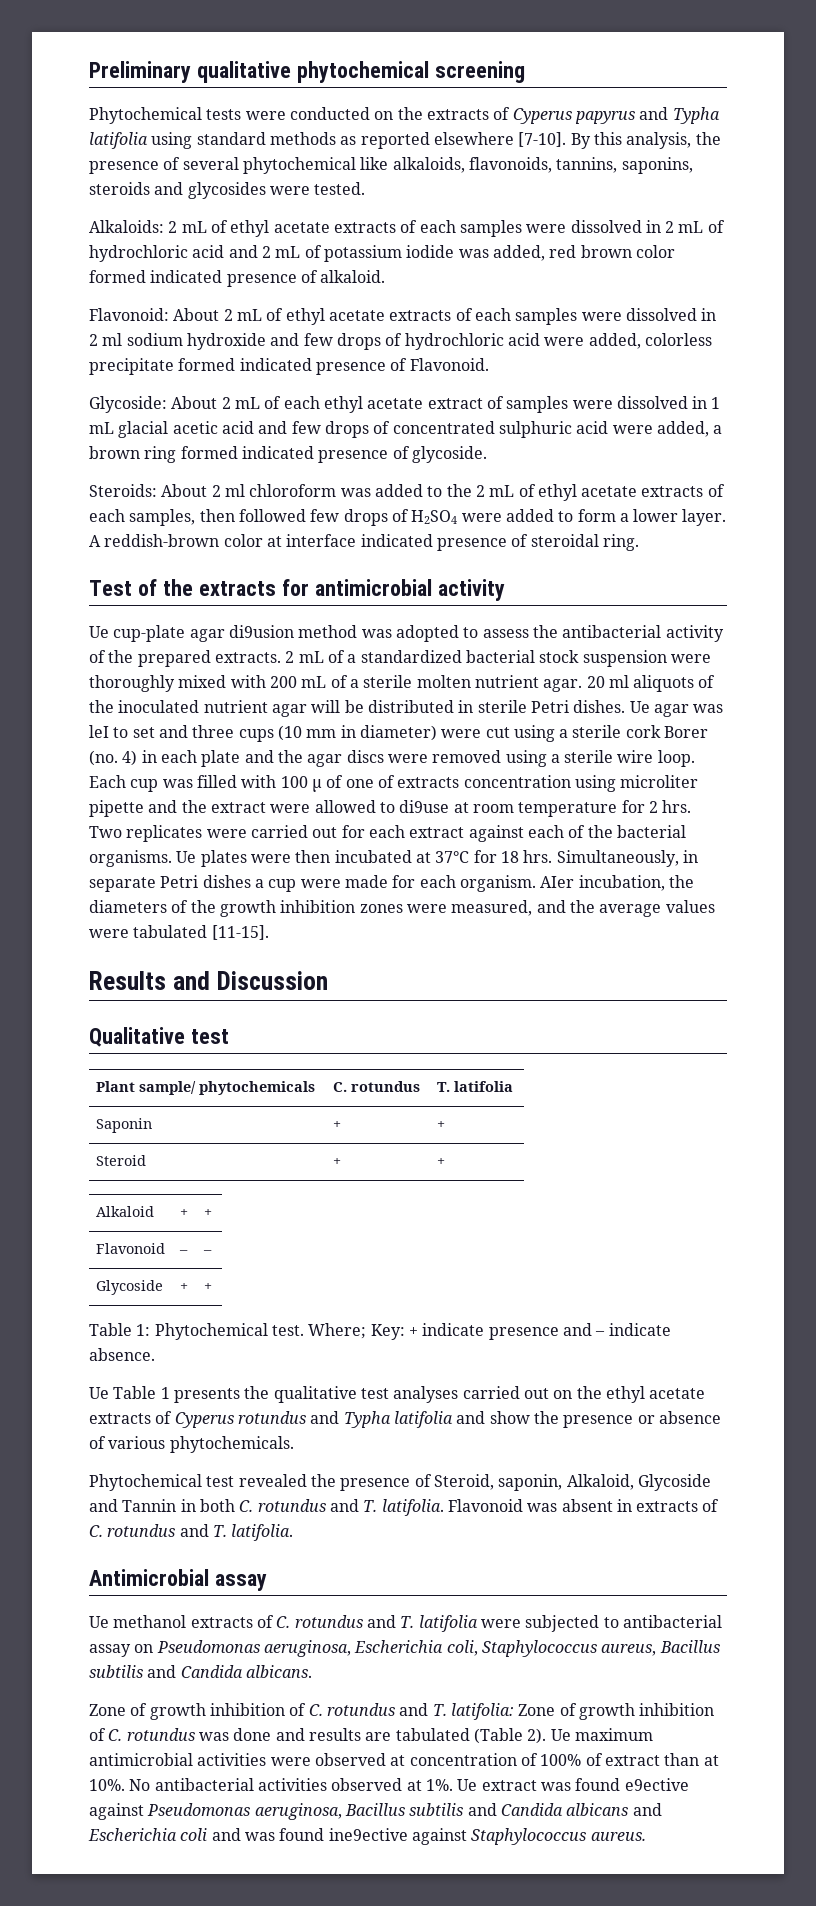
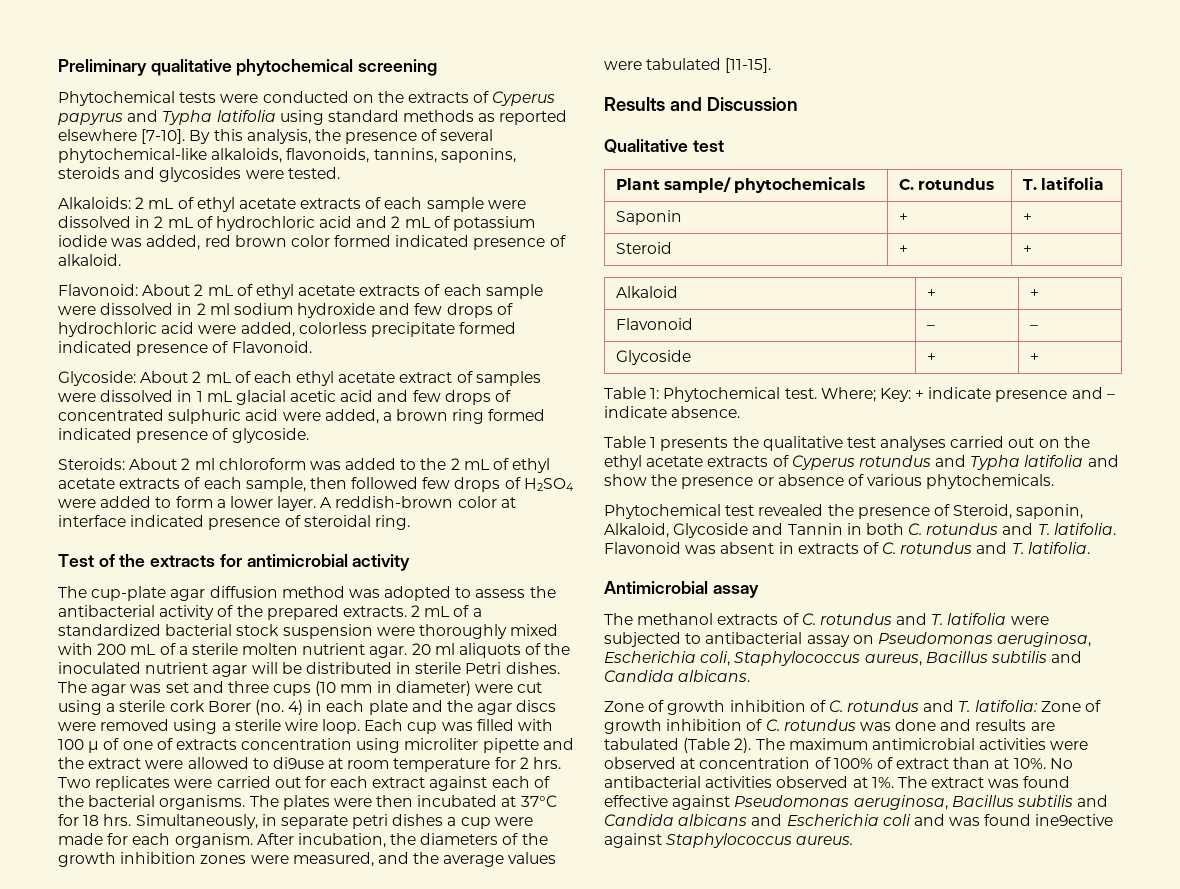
- By this analysis, the presence of several phytochemical like alkaloids, flavonoids, tannins, saponins, steroids and glycosides were tested.
+ By this analysis, the presence of several phytochemical-like alkaloids, flavonoids, tannins, saponins, steroids and glycosides were tested.
- Alkaloids: 2 mL of ethyl acetate extracts of each samples were dissolved in 2 mL of hydrochloric acid and 2 mL of potassium iodide was added, red brown color formed indicated presence of alkaloid.
+ Alkaloids: 2 mL of ethyl acetate extracts of each sample were dissolved in 2 mL of hydrochloric acid and 2 mL of potassium iodide was added, red brown color formed indicated presence of alkaloid.
- Flavonoid: About 2 mL of ethyl acetate extracts of each samples were dissolved in 2 ml sodium hydroxide and few drops of hydrochloric acid were added, colorless precipitate formed indicated presence of Flavonoid.
+ Flavonoid: About 2 mL of ethyl acetate extracts of each sample were dissolved in 2 ml sodium hydroxide and few drops of hydrochloric acid were added, colorless precipitate formed indicated presence of Flavonoid.
- Steroids: About 2 ml chloroform was added to the 2 mL of ethyl acetate extracts of each samples, then followed few drops of H2SO4 were added to form a lower layer.
+ Steroids: About 2 ml chloroform was added to the 2 mL of ethyl acetate extracts of each sample, then followed few drops of H2SO4 were added to form a lower layer.
- Ue cup-plate agar di9usion method was adopted to assess the antibacterial activity of the prepared extracts.
+ The cup-plate agar diffusion method was adopted to assess the antibacterial activity of the prepared extracts.
- Ue agar was leI to set and three cups (10 mm in diameter) were cut using a sterile cork Borer (no. 4) in each plate and the agar discs were removed using a sterile wire loop.
+ The agar was set and three cups (10 mm in diameter) were cut using a sterile cork Borer (no. 4) in each plate and the agar discs were removed using a sterile wire loop.
- Ue plates were then incubated at 37°C for 18 hrs.
+ The plates were then incubated at 37°C for 18 hrs.
- Simultaneously, in separate Petri dishes a cup were made for each organism.
+ Simultaneously, in separate petri dishes a cup were made for each organism.
- AIer incubation, the diameters of the growth inhibition zones were measured, and the average values were tabulated [11-15].
+ After incubation, the diameters of the growth inhibition zones were measured, and the average values were tabulated [11-15].
- Ue Table 1 presents the qualitative test analyses carried out on the ethyl acetate extracts of Cyperus rotundus and Typha latifolia and show the presence or absence of various phytochemicals.
+ Table 1 presents the qualitative test analyses carried out on the ethyl acetate extracts of Cyperus rotundus and Typha latifolia and show the presence or absence of various phytochemicals.
- Ue methanol extracts of C. rotundus and T. latifolia were subjected to antibacterial assay on Pseudomonas aeruginosa, Escherichia coli, Staphylococcus aureus, Bacillus subtilis and Candida albicans.
+ The methanol extracts of C. rotundus and T. latifolia were subjected to antibacterial assay on Pseudomonas aeruginosa, Escherichia coli, Staphylococcus aureus, Bacillus subtilis and Candida albicans.
- Ue maximum antimicrobial activities were observed at concentration of 100% of extract than at 10%.
+ The maximum antimicrobial activities were observed at concentration of 100% of extract than at 10%.
- Ue extract was found e9ective against Pseudomonas aeruginosa, Bacillus subtilis and Candida albicans and Escherichia coli and was found ine9ective against Staphylococcus aureus.
+ The extract was found effective against Pseudomonas aeruginosa, Bacillus subtilis and Candida albicans and Escherichia coli and was found ine9ective against Staphylococcus aureus.

